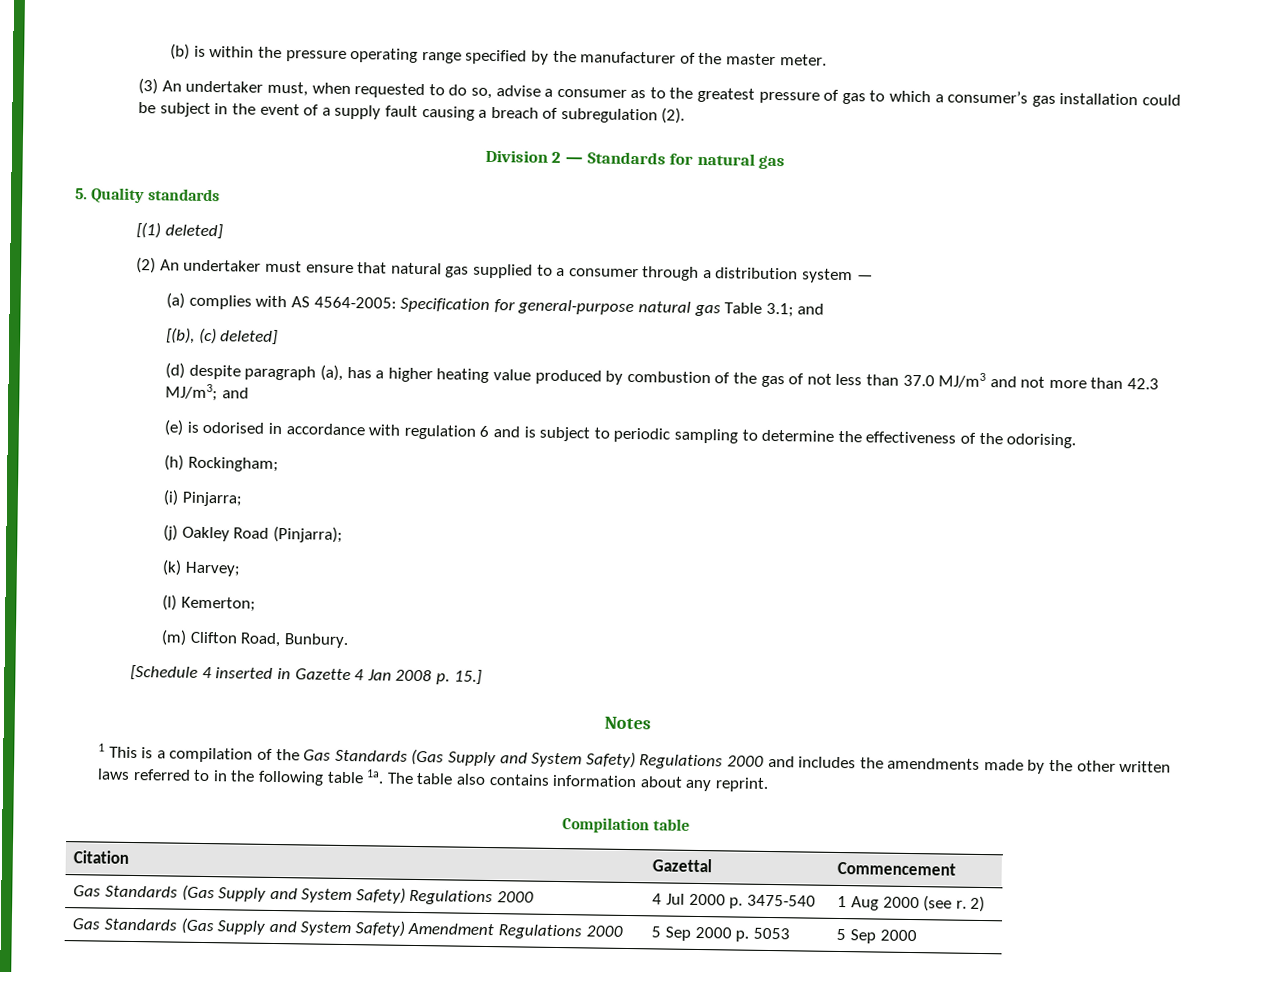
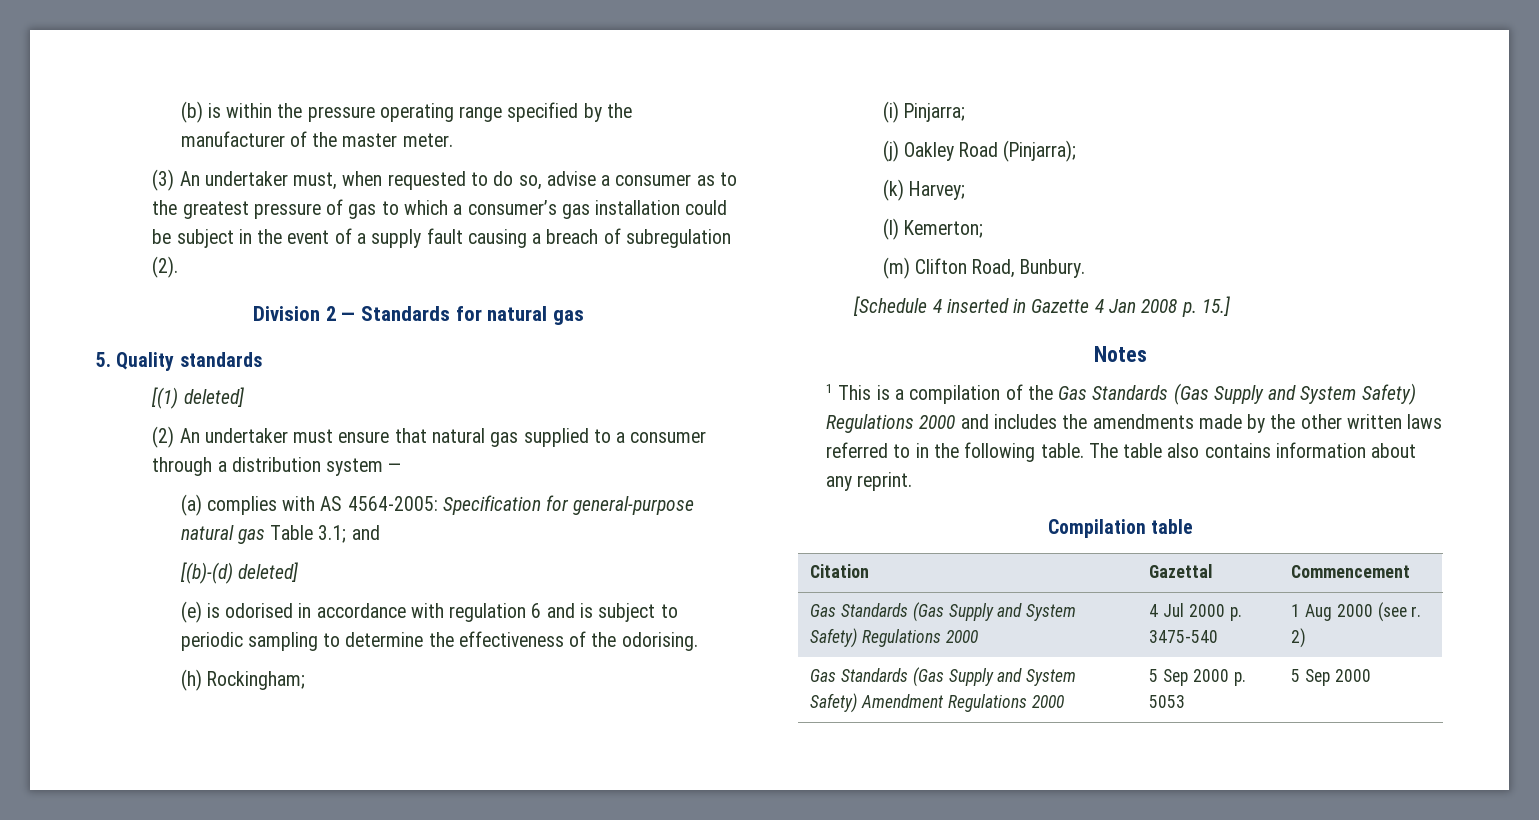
- [(b), (c) deleted]
- (d) despite paragraph (a), has a higher heating value produced by combustion of the gas of not less than 37.0 MJ/m3 and not more than 42.3 MJ/m3; and
+ [(b)-(d) deleted]
- 1 This is a compilation of the Gas Standards (Gas Supply and System Safety) Regulations 2000 and includes the amendments made by the other written laws referred to in the following table 1a.
+ 1 This is a compilation of the Gas Standards (Gas Supply and System Safety) Regulations 2000 and includes the amendments made by the other written laws referred to in the following table.

